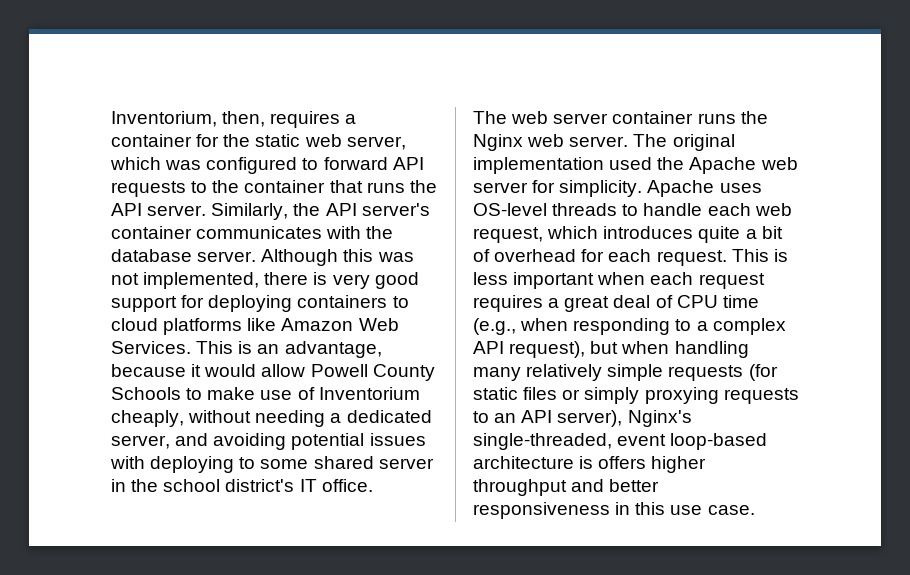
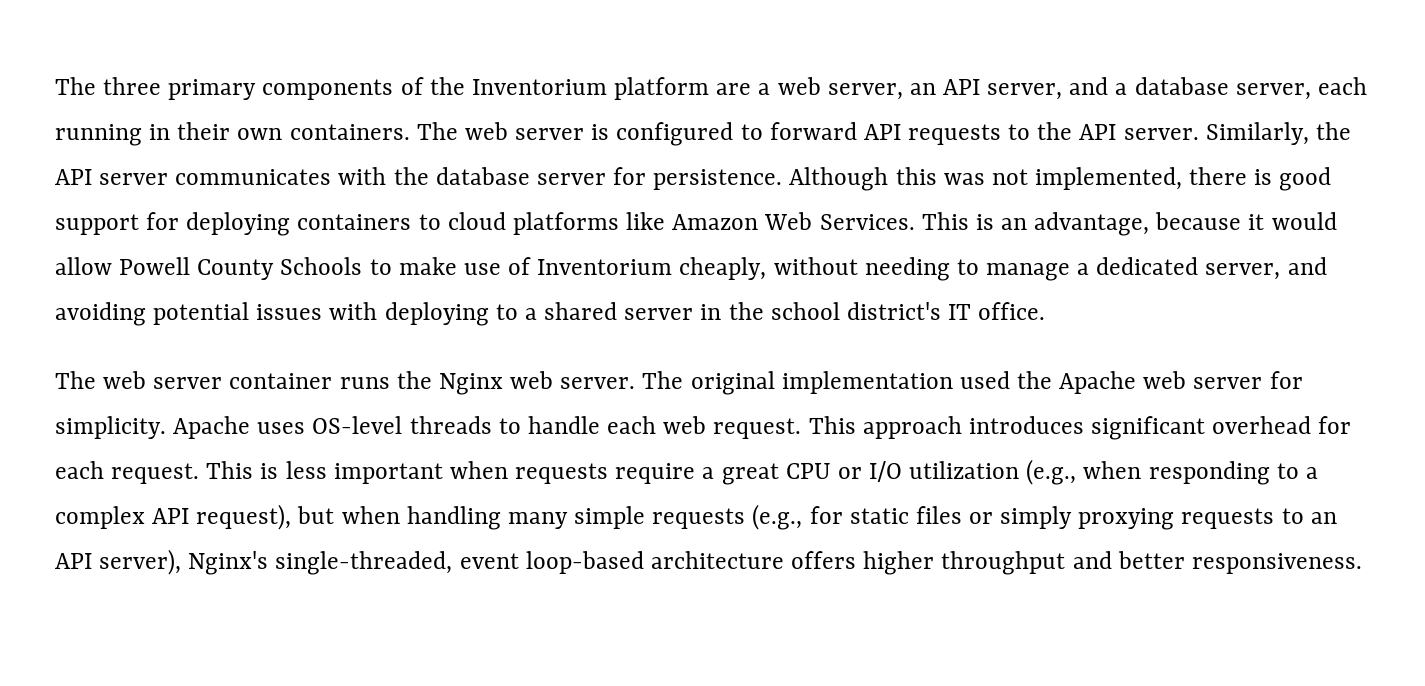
- Inventorium, then, requires a container for the static web server, which was configured to forward API requests to the container that runs the API server.
+ The three primary components of the Inventorium platform are a web server, an API server, and a database server, each running in their own containers. The web server is configured to forward API requests to the API server.
- Similarly, the API server's container communicates with the database server.
+ Similarly, the API server communicates with the database server for persistence.
- Although this was not implemented, there is very good support for deploying containers to cloud platforms like Amazon Web Services.
+ Although this was not implemented, there is good support for deploying containers to cloud platforms like Amazon Web Services.
- This is an advantage, because it would allow Powell County Schools to make use of Inventorium cheaply, without needing a dedicated server, and avoiding potential issues with deploying to some shared server in the school district's IT office.
+ This is an advantage, because it would allow Powell County Schools to make use of Inventorium cheaply, without needing to manage a dedicated server, and avoiding potential issues with deploying to a shared server in the school district's IT office.
- Apache uses OS-level threads to handle each web request, which introduces quite a bit of overhead for each request.
+ Apache uses OS-level threads to handle each web request. This approach introduces significant overhead for each request.
- This is less important when each request requires a great deal of CPU time (e.g., when responding to a complex API request), but when handling many relatively simple requests (for static files or simply proxying requests to an API server), Nginx's single-threaded, event loop-based architecture is offers higher throughput and better responsiveness in this use case.
+ This is less important when requests require a great CPU or I/O utilization (e.g., when responding to a complex API request), but when handling many simple requests (e.g., for static files or simply proxying requests to an API server), Nginx's single-threaded, event loop-based architecture offers higher throughput and better responsiveness.

